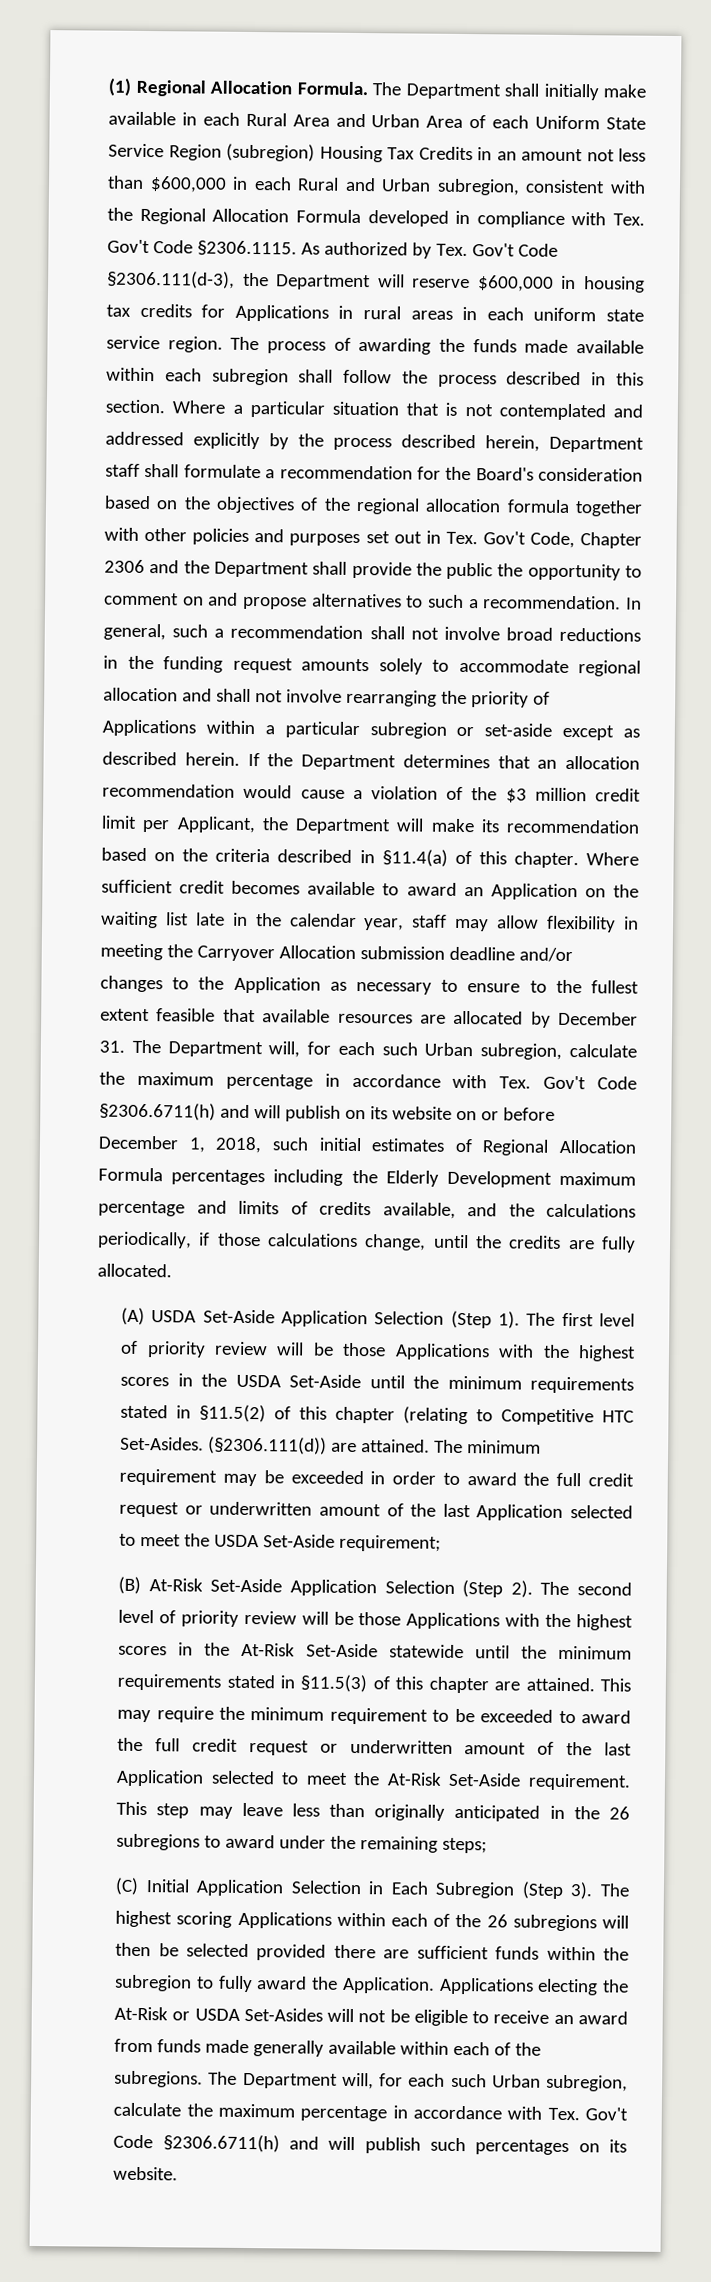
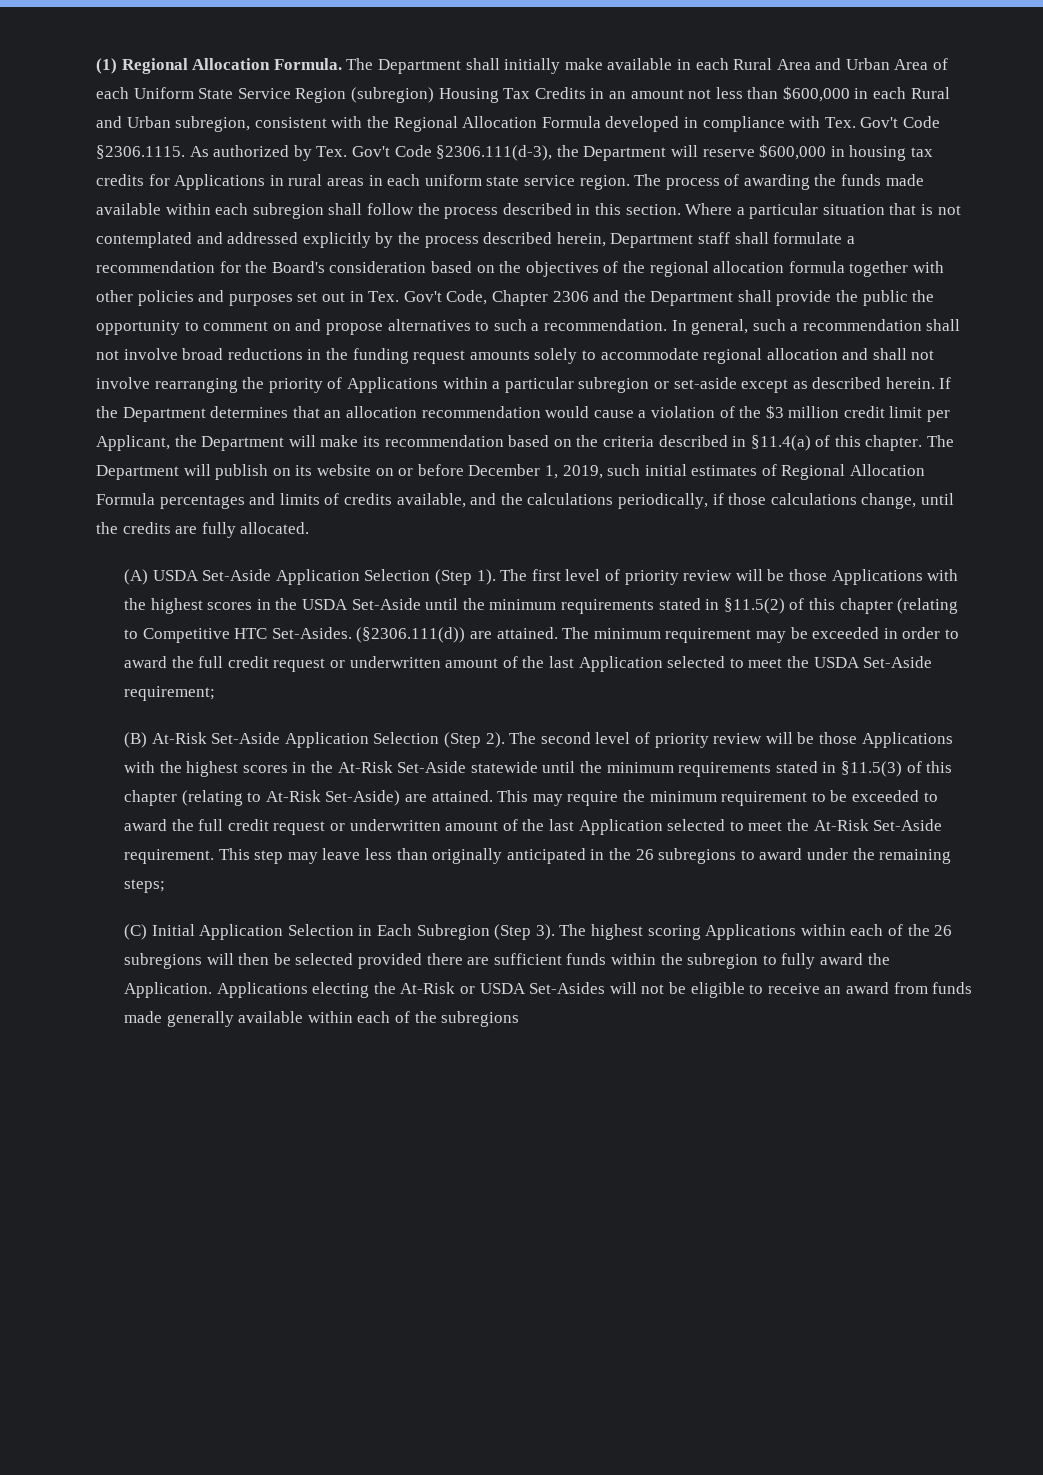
- Where sufficient credit becomes available to award an Application on the waiting list late in the calendar year, staff may allow flexibility in meeting the Carryover Allocation submission deadline and/or changes to the Application as necessary to ensure to the fullest extent feasible that available resources are allocated by December 31. The Department will, for each such Urban subregion, calculate the maximum percentage in accordance with Tex. Gov't Code §2306.6711(h) and will publish on its website on or before December 1, 2018, such initial estimates of Regional Allocation Formula percentages including the Elderly Development maximum percentage and limits of credits available, and the calculations periodically, if those calculations change, until the credits are fully allocated.
+ The Department will publish on its website on or before December 1, 2019, such initial estimates of Regional Allocation Formula percentages and limits of credits available, and the calculations periodically, if those calculations change, until the credits are fully allocated.
- The second level of priority review will be those Applications with the highest scores in the At-Risk Set-Aside statewide until the minimum requirements stated in §11.5(3) of this chapter are attained.
+ The second level of priority review will be those Applications with the highest scores in the At-Risk Set-Aside statewide until the minimum requirements stated in §11.5(3) of this chapter (relating to At-Risk Set-Aside) are attained.
- Applications electing the At-Risk or USDA Set-Asides will not be eligible to receive an award from funds made generally available within each of the subregions. The Department will, for each such Urban subregion, calculate the maximum percentage in accordance with Tex. Gov't Code §2306.6711(h) and will publish such percentages on its website.
+ Applications electing the At-Risk or USDA Set-Asides will not be eligible to receive an award from funds made generally available within each of the subregions

